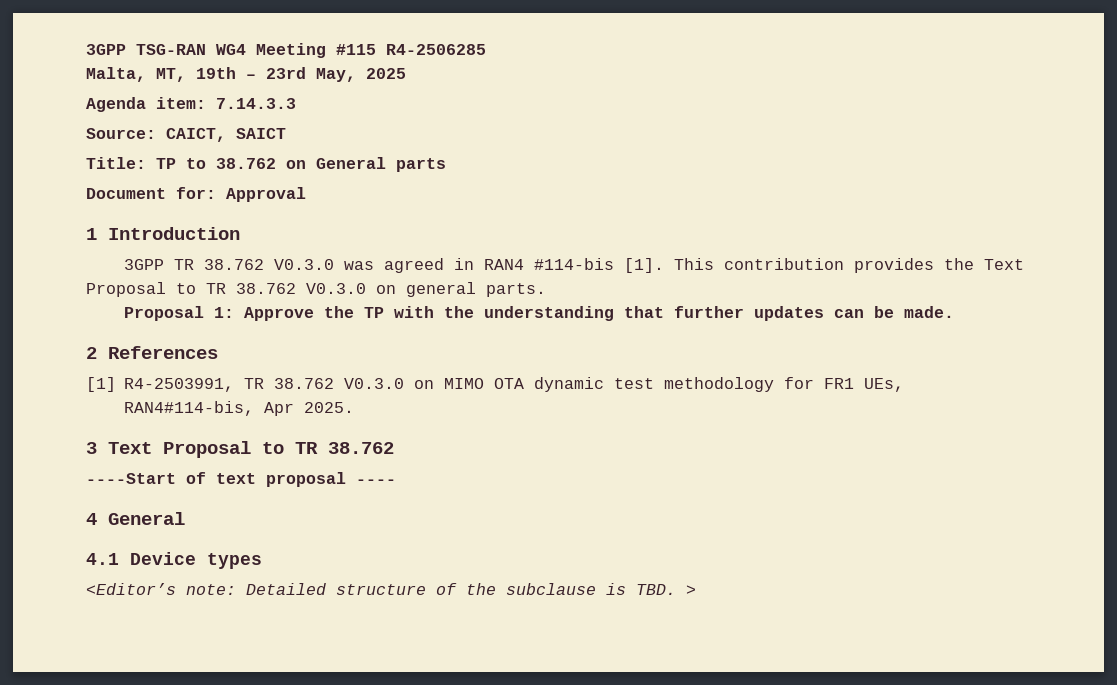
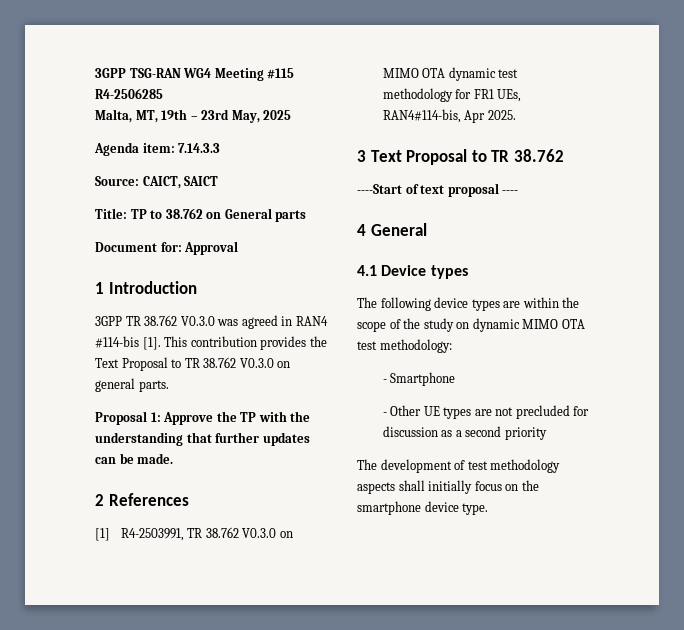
- <Editor’s note: Detailed structure of the subclause is TBD. >
+ The following device types are within the scope of the study on dynamic MIMO OTA test methodology:
+ - Smartphone
+ - Other UE types are not precluded for discussion as a second priority
+ The development of test methodology aspects shall initially focus on the smartphone device type.

